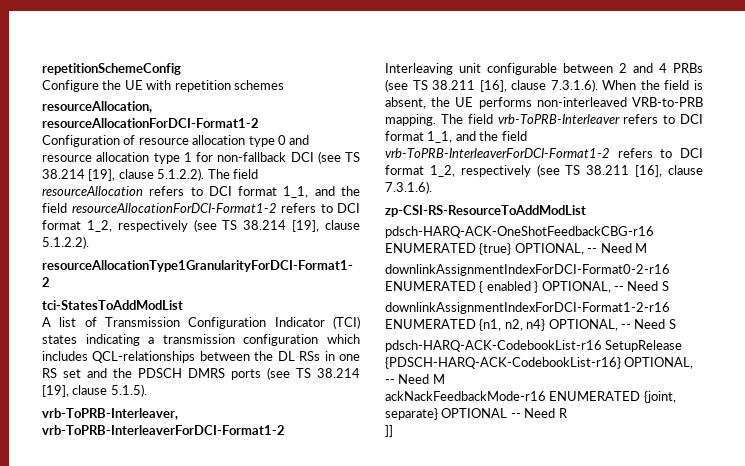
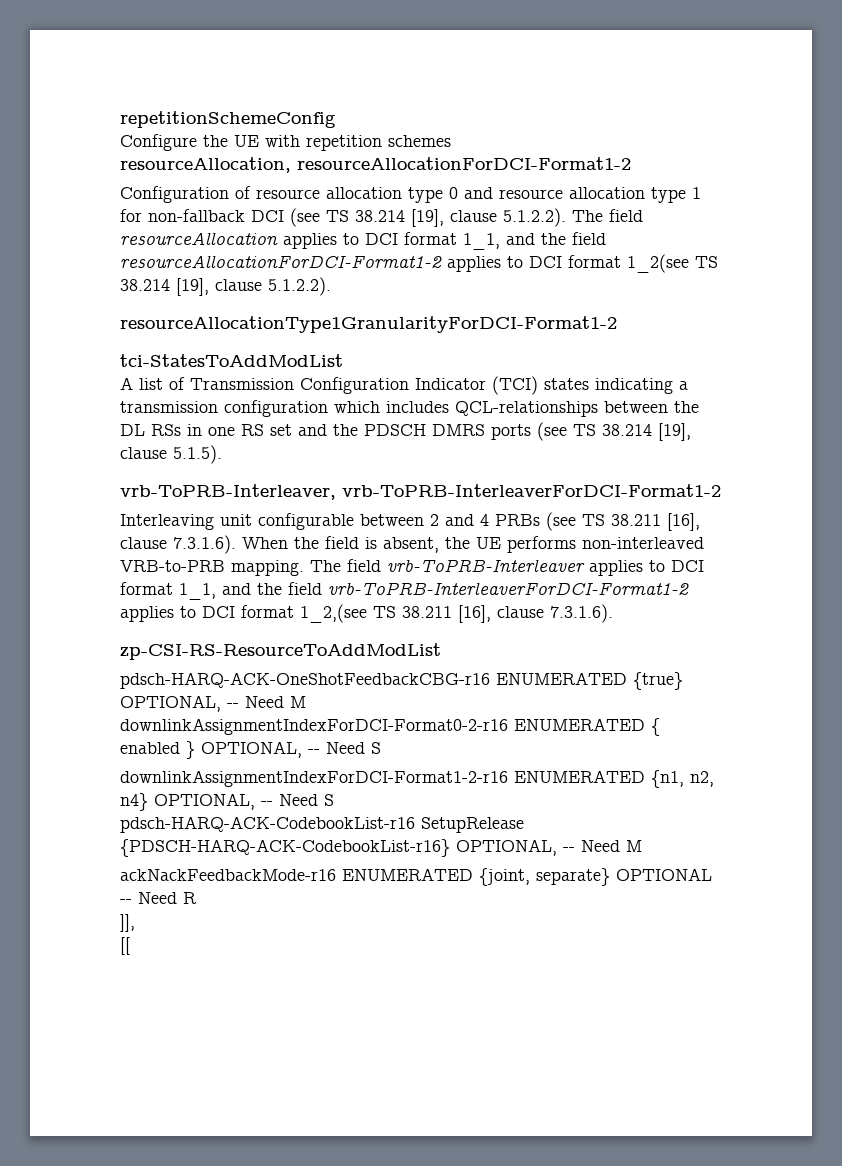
- Configuration of resource allocation type 0 and resource allocation type 1 for non-fallback DCI (see TS 38.214 [19], clause 5.1.2.2). The field resourceAllocation refers to DCI format 1_1, and the field resourceAllocationForDCI-Format1-2 refers to DCI format 1_2, respectively (see TS 38.214 [19], clause 5.1.2.2).
+ Configuration of resource allocation type 0 and resource allocation type 1 for non-fallback DCI (see TS 38.214 [19], clause 5.1.2.2). The field resourceAllocation applies to DCI format 1_1, and the field resourceAllocationForDCI-Format1-2 applies to DCI format 1_2(see TS 38.214 [19], clause 5.1.2.2).
- The field vrb-ToPRB-Interleaver refers to DCI format 1_1, and the field vrb-ToPRB-InterleaverForDCI-Format1-2 refers to DCI format 1_2, respectively (see TS 38.211 [16], clause 7.3.1.6).
+ The field vrb-ToPRB-Interleaver applies to DCI format 1_1, and the field vrb-ToPRB-InterleaverForDCI-Format1-2 applies to DCI format 1_2,(see TS 38.211 [16], clause 7.3.1.6).
- ]]
+ ]],
+ [[

